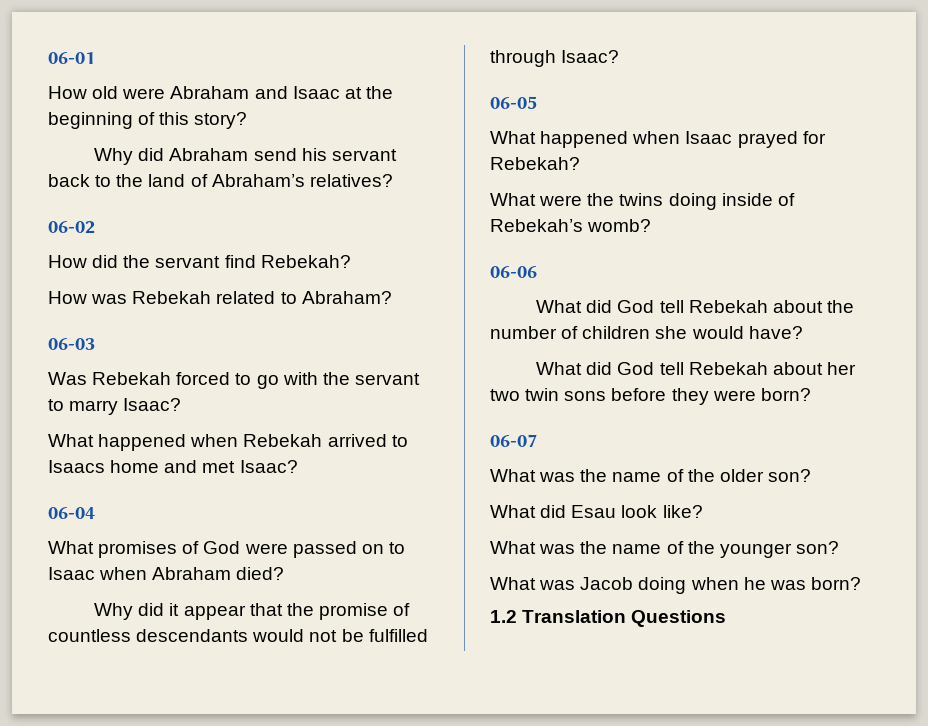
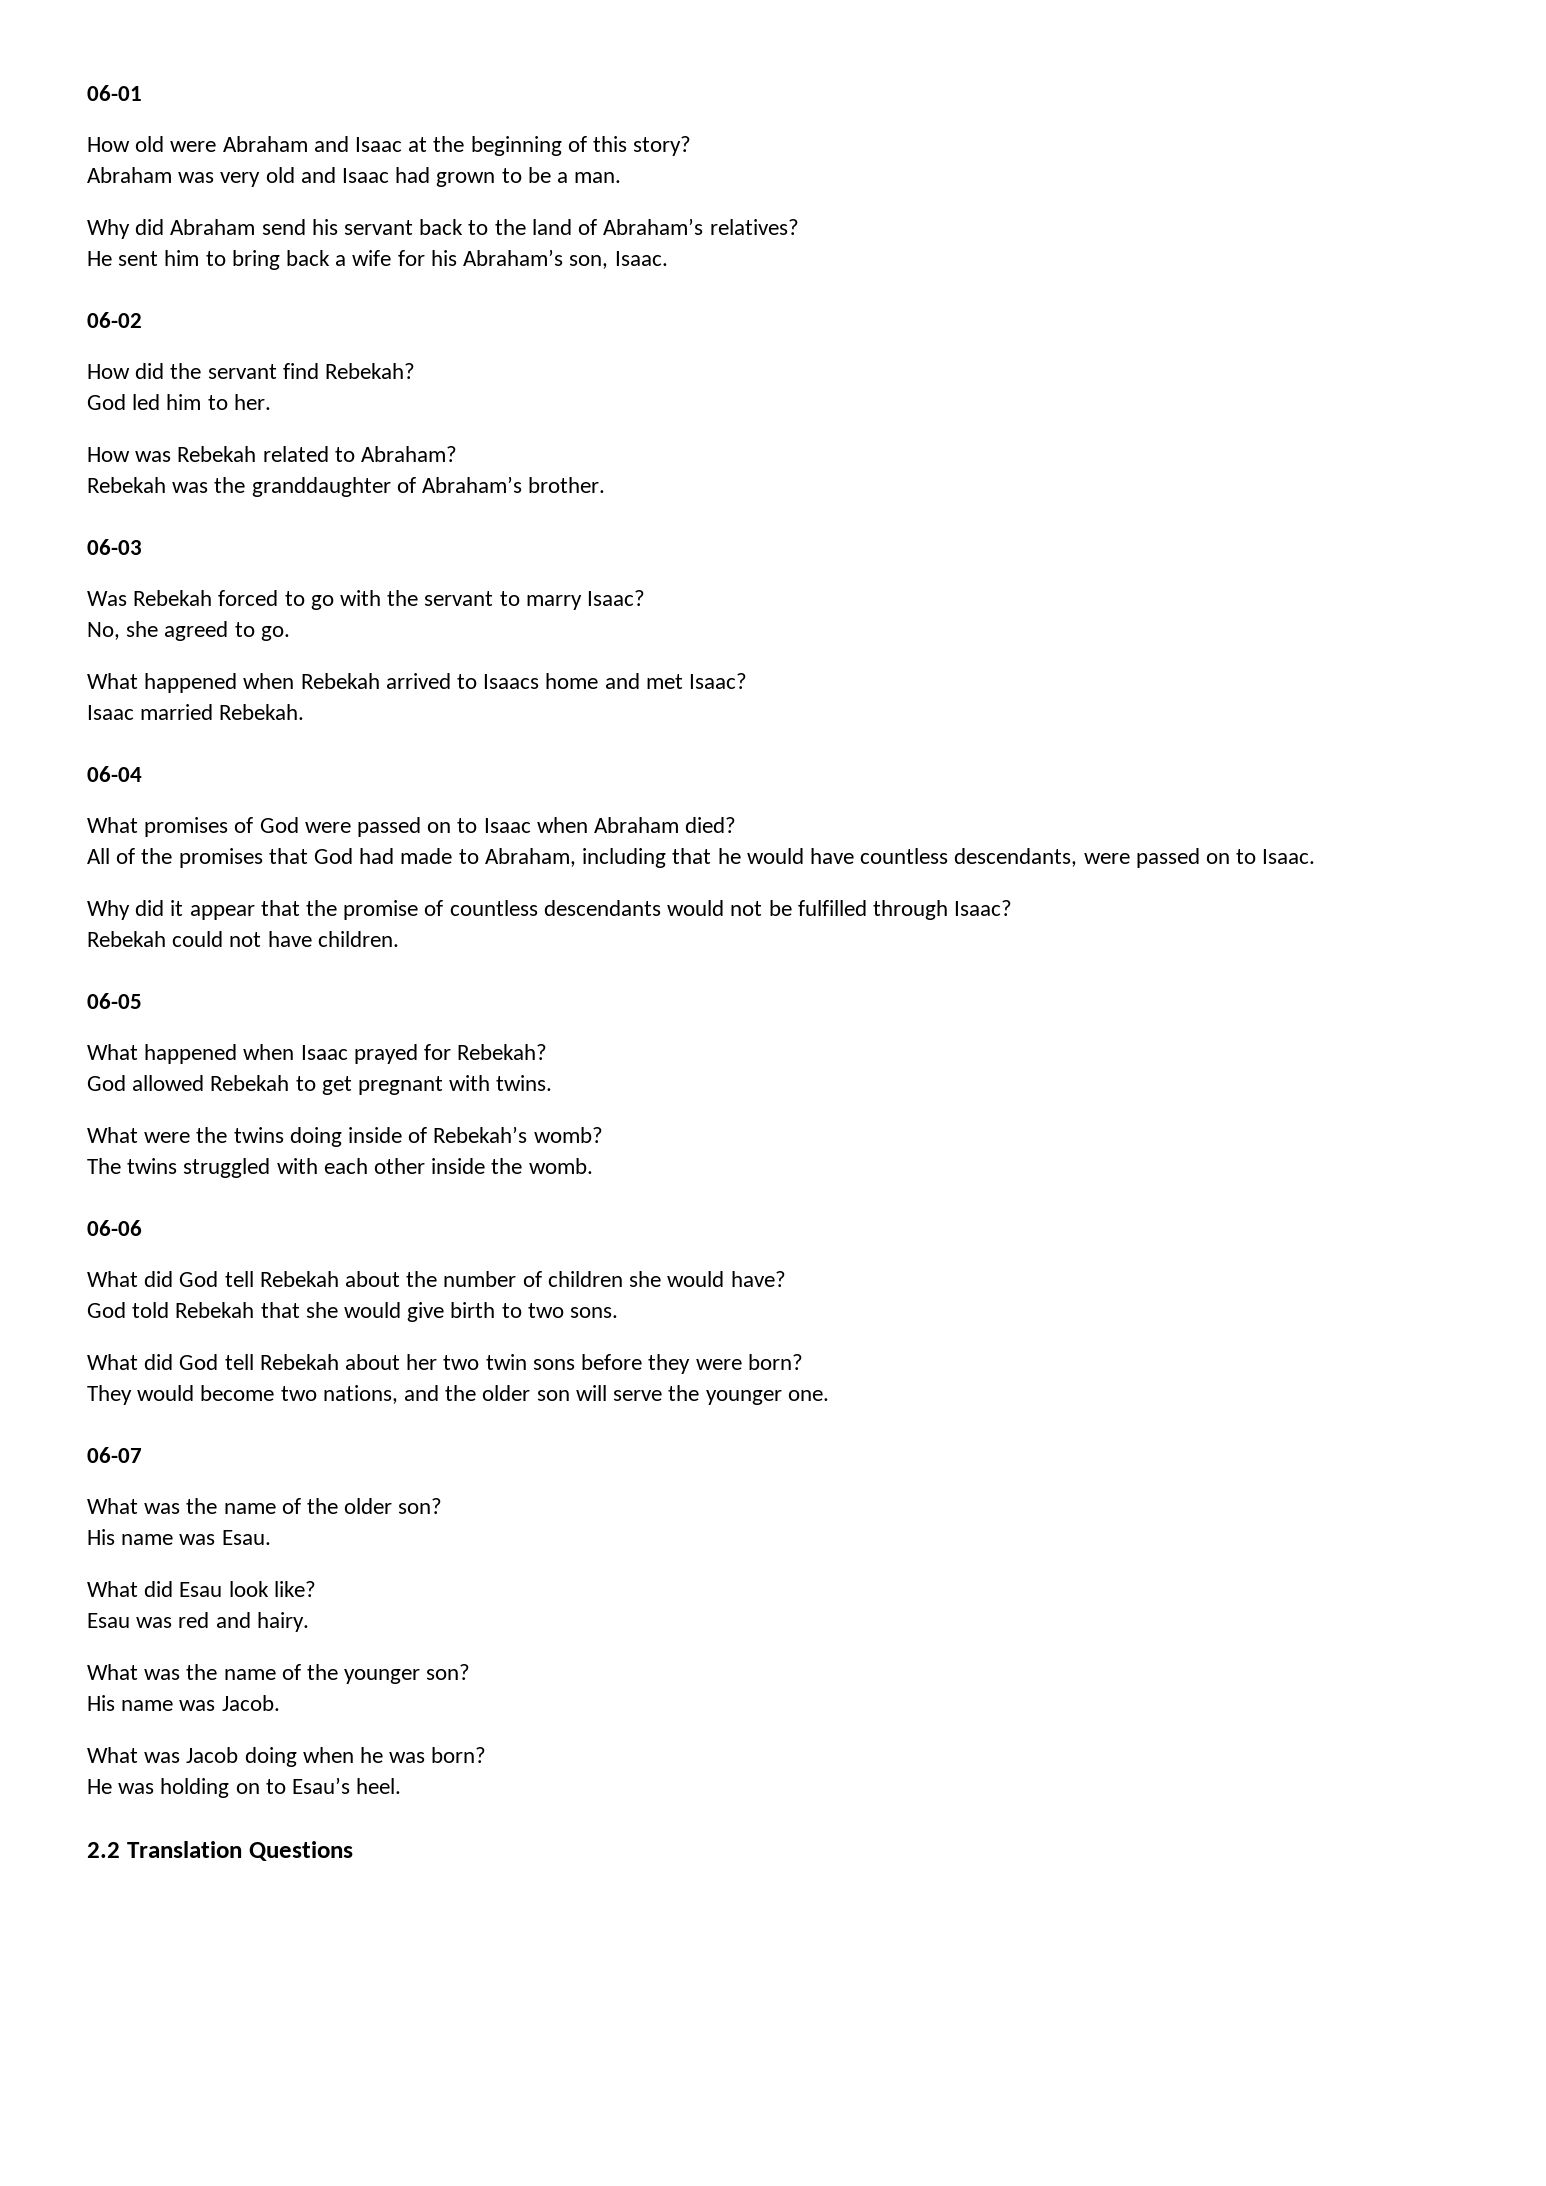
+ Abraham was very old and Isaac had grown to be a man.
+ He sent him to bring back a wife for his Abraham’s son, Isaac.
+ God led him to her.
+ Rebekah was the granddaughter of Abraham’s brother.
+ No, she agreed to go.
+ Isaac married Rebekah.
+ All of the promises that God had made to Abraham, including that he would have countless descendants, were passed on to Isaac.
+ Rebekah could not have children.
+ God allowed Rebekah to get pregnant with twins.
+ The twins struggled with each other inside the womb.
+ God told Rebekah that she would give birth to two sons.
+ They would become two nations, and the older son will serve the younger one.
+ His name was Esau.
+ Esau was red and hairy.
+ His name was Jacob.
- 1.2 Translation Questions
+ He was holding on to Esau’s heel.
+ 2.2 Translation Questions

